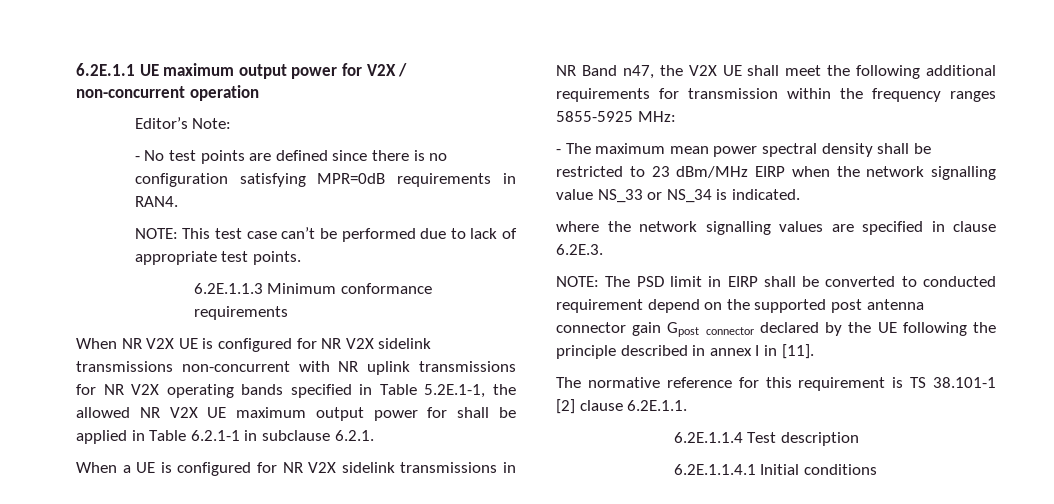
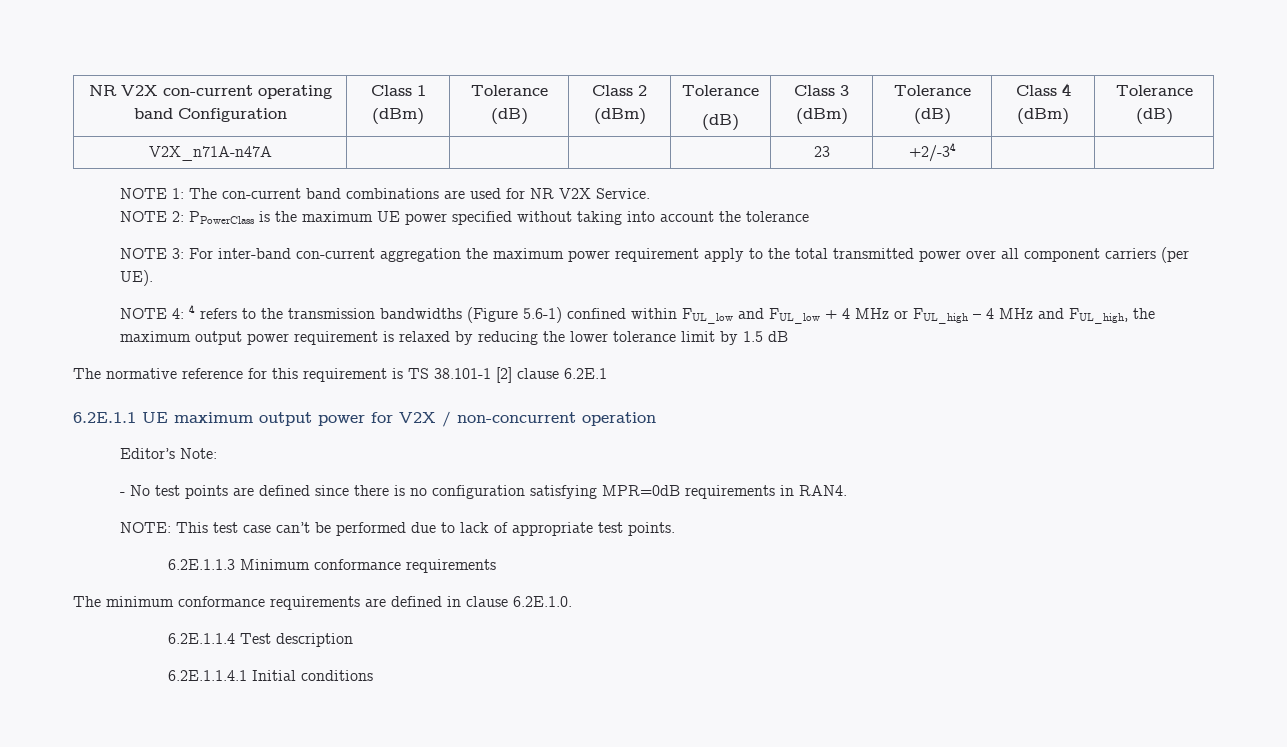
+ NR V2X con-current operating band Configuration | Class 1 (dBm) | Tolerance (dB) | Class 2 (dBm) | Tolerance
+ (dB) | Class 3 (dBm) | Tolerance (dB) | Class 4 (dBm) | Tolerance (dB)
+ V2X_n71A-n47A | | | | | 23 | +2/-34 | |
+ NOTE 1: The con-current band combinations are used for NR V2X Service.
+ NOTE 2: PPowerClass is the maximum UE power specified without taking into account the tolerance
+ NOTE 3: For inter-band con-current aggregation the maximum power requirement apply to the total transmitted power over all component carriers (per UE).
+ NOTE 4: 4 refers to the transmission bandwidths (Figure 5.6-1) confined within FUL_low and FUL_low + 4 MHz or FUL_high – 4 MHz and FUL_high, the maximum output power requirement is relaxed by reducing the lower tolerance limit by 1.5 dB
+ The normative reference for this requirement is TS 38.101-1 [2] clause 6.2E.1
- When NR V2X UE is configured for NR V2X sidelink transmissions non-concurrent with NR uplink transmissions for NR V2X operating bands specified in Table 5.2E.1-1, the allowed NR V2X UE maximum output power for shall be applied in Table 6.2.1-1 in subclause 6.2.1.
- When a UE is configured for NR V2X sidelink transmissions in NR Band n47, the V2X UE shall meet the following additional requirements for transmission within the frequency ranges 5855-5925 MHz:
- - The maximum mean power spectral density shall be restricted to 23 dBm/MHz EIRP when the network signalling value NS_33 or NS_34 is indicated.
- where the network signalling values are specified in clause 6.2E.3.
- NOTE: The PSD limit in EIRP shall be converted to conducted requirement depend on the supported post antenna connector gain Gpost connector declared by the UE following the principle described in annex I in [11].
- The normative reference for this requirement is TS 38.101-1 [2] clause 6.2E.1.1.
+ The minimum conformance requirements are defined in clause 6.2E.1.0.

